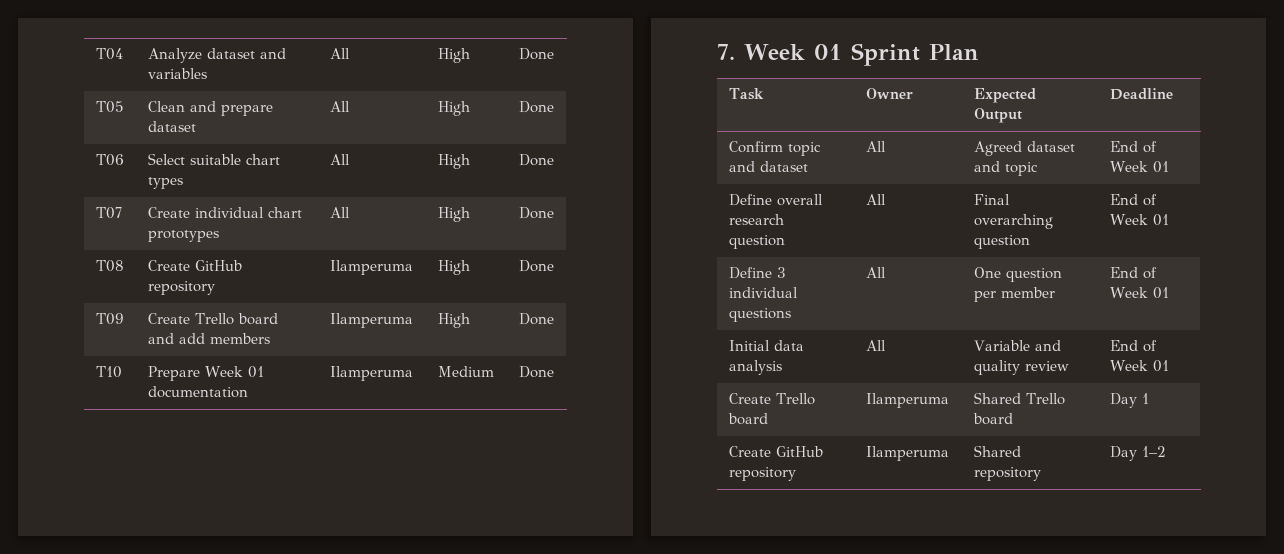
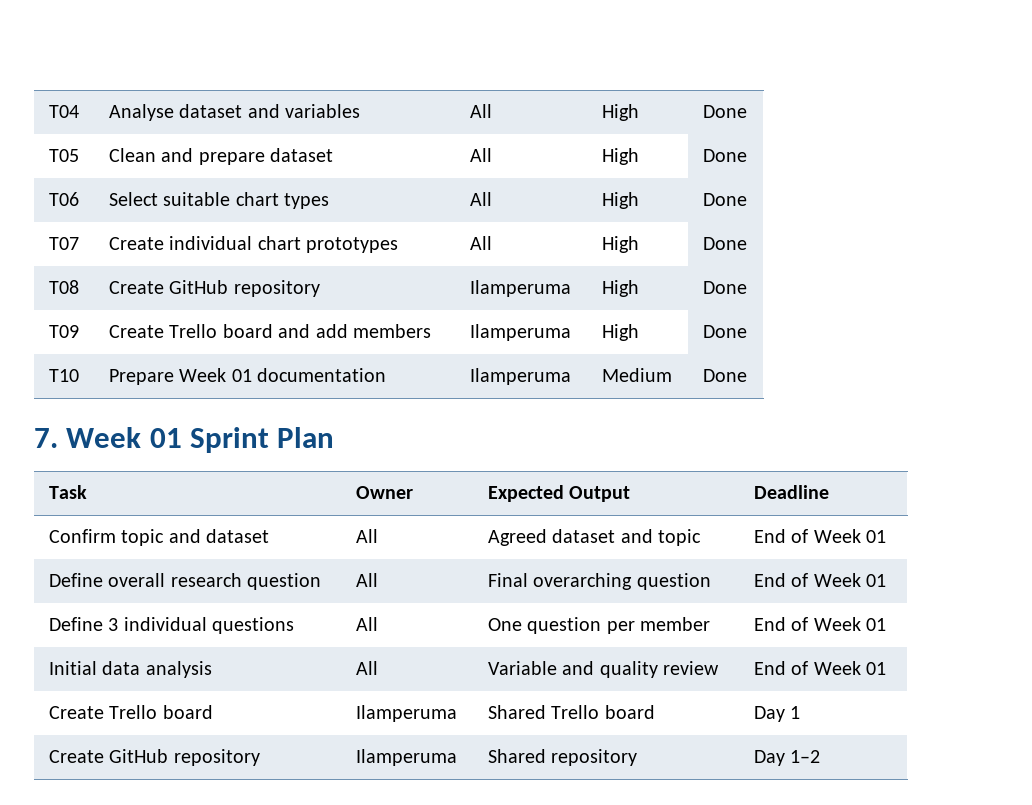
- T04 | Analyze dataset and variables | All | High | Done
+ T04 | Analyse dataset and variables | All | High | Done

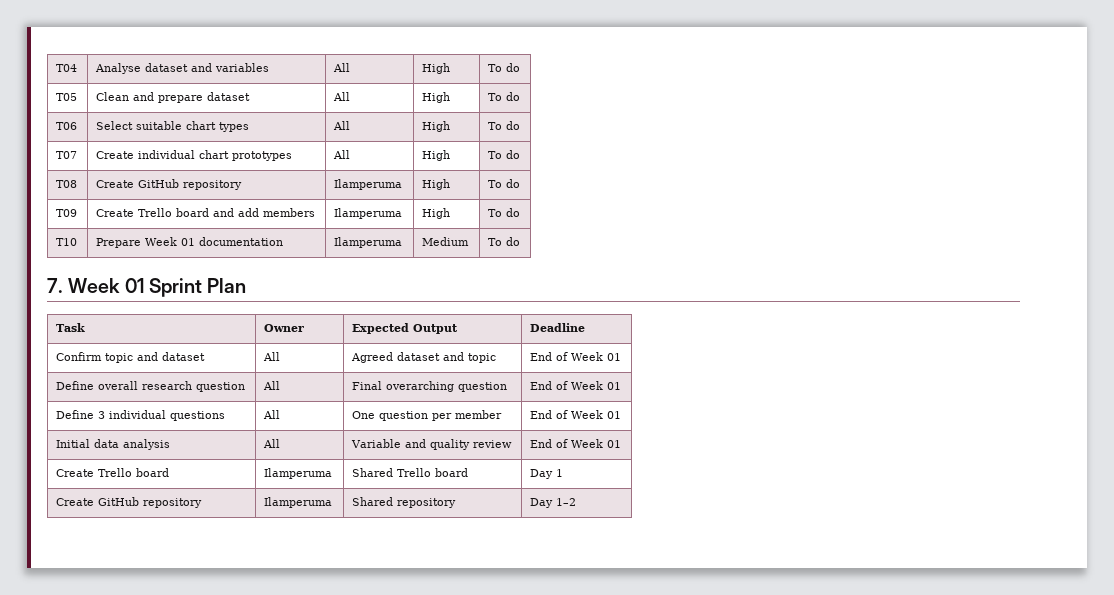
- T04 | Analyse dataset and variables | All | High | Done
+ T04 | Analyse dataset and variables | All | High | To do
- T05 | Clean and prepare dataset | All | High | Done
+ T05 | Clean and prepare dataset | All | High | To do
- T06 | Select suitable chart types | All | High | Done
+ T06 | Select suitable chart types | All | High | To do
- T07 | Create individual chart prototypes | All | High | Done
+ T07 | Create individual chart prototypes | All | High | To do
- T08 | Create GitHub repository | Ilamperuma | High | Done
+ T08 | Create GitHub repository | Ilamperuma | High | To do
- T09 | Create Trello board and add members | Ilamperuma | High | Done
+ T09 | Create Trello board and add members | Ilamperuma | High | To do
- T10 | Prepare Week 01 documentation | Ilamperuma | Medium | Done
+ T10 | Prepare Week 01 documentation | Ilamperuma | Medium | To do

